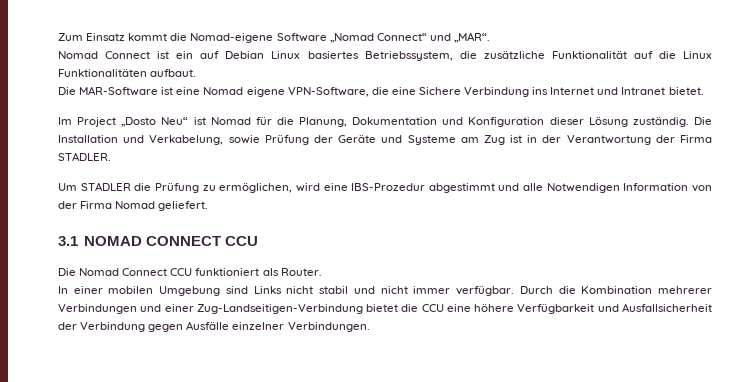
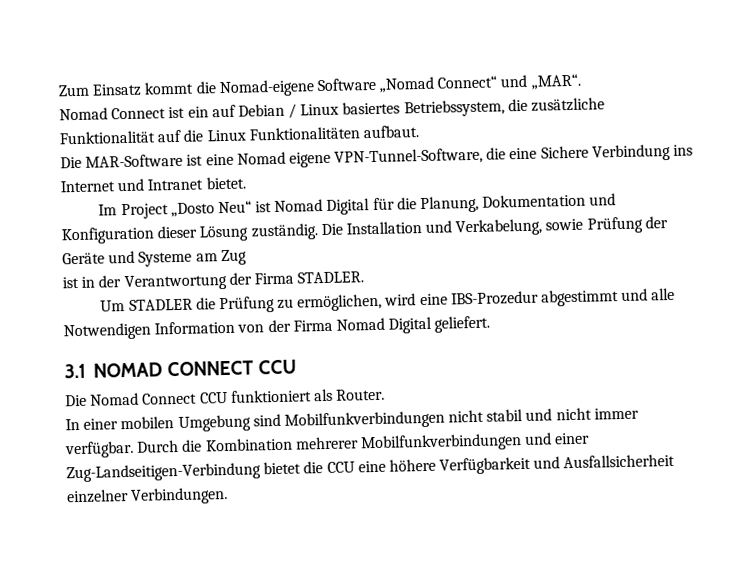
- Nomad Connect ist ein auf Debian Linux basiertes Betriebssystem, die zusätzliche Funktionalität auf die Linux Funktionalitäten aufbaut.
+ Nomad Connect ist ein auf Debian / Linux basiertes Betriebssystem, die zusätzliche Funktionalität auf die Linux Funktionalitäten aufbaut.
- Die MAR-Software ist eine Nomad eigene VPN-Software, die eine Sichere Verbindung ins Internet und Intranet bietet.
+ Die MAR-Software ist eine Nomad eigene VPN-Tunnel-Software, die eine Sichere Verbindung ins Internet und Intranet bietet.
- Im Project „Dosto Neu“ ist Nomad für die Planung, Dokumentation und Konfiguration dieser Lösung zuständig.
+ Im Project „Dosto Neu“ ist Nomad Digital für die Planung, Dokumentation und Konfiguration dieser Lösung zuständig.
- Die Installation und Verkabelung, sowie Prüfung der Geräte und Systeme am Zug ist in der Verantwortung der Firma STADLER.
+ Die Installation und Verkabelung, sowie Prüfung der Geräte und Systeme am Zug
+ ist in der Verantwortung der Firma STADLER.
- Um STADLER die Prüfung zu ermöglichen, wird eine IBS-Prozedur abgestimmt und alle Notwendigen Information von der Firma Nomad geliefert.
+ Um STADLER die Prüfung zu ermöglichen, wird eine IBS-Prozedur abgestimmt und alle Notwendigen Information von der Firma Nomad Digital geliefert.
- In einer mobilen Umgebung sind Links nicht stabil und nicht immer verfügbar.
+ In einer mobilen Umgebung sind Mobilfunkverbindungen nicht stabil und nicht immer verfügbar.
- Durch die Kombination mehrerer Verbindungen und einer Zug-Landseitigen-Verbindung bietet die CCU eine höhere Verfügbarkeit und Ausfallsicherheit der Verbindung gegen Ausfälle einzelner Verbindungen.
+ Durch die Kombination mehrerer Mobilfunkverbindungen und einer Zug-Landseitigen-Verbindung bietet die CCU eine höhere Verfügbarkeit und Ausfallsicherheit einzelner Verbindungen.

